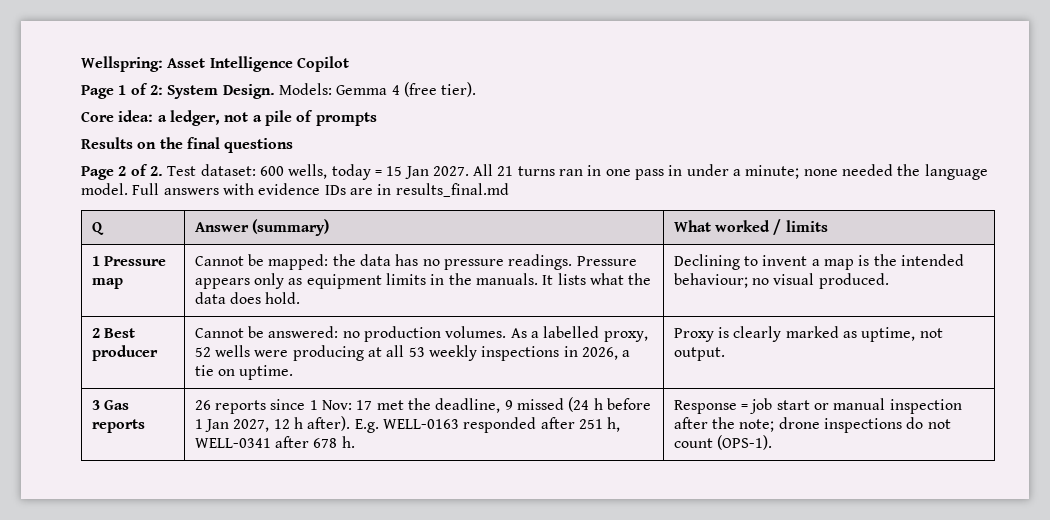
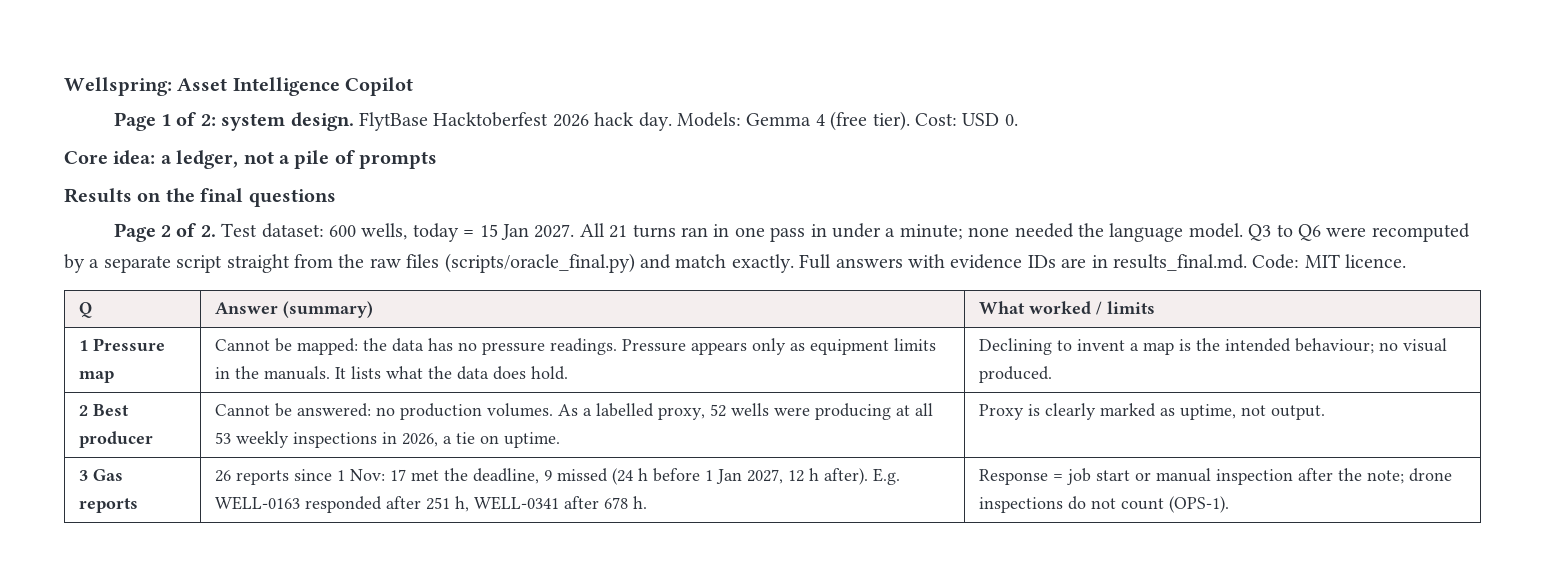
- Page 1 of 2: System Design.
+ Page 1 of 2: system design. FlytBase Hacktoberfest 2026 hack day.
+ Cost: USD 0.
+ Q3 to Q6 were recomputed by a separate script straight from the raw files (scripts/oracle_final.py) and match exactly.
- Full answers with evidence IDs are in results_final.md
+ Full answers with evidence IDs are in results_final.md. Code: MIT licence.

